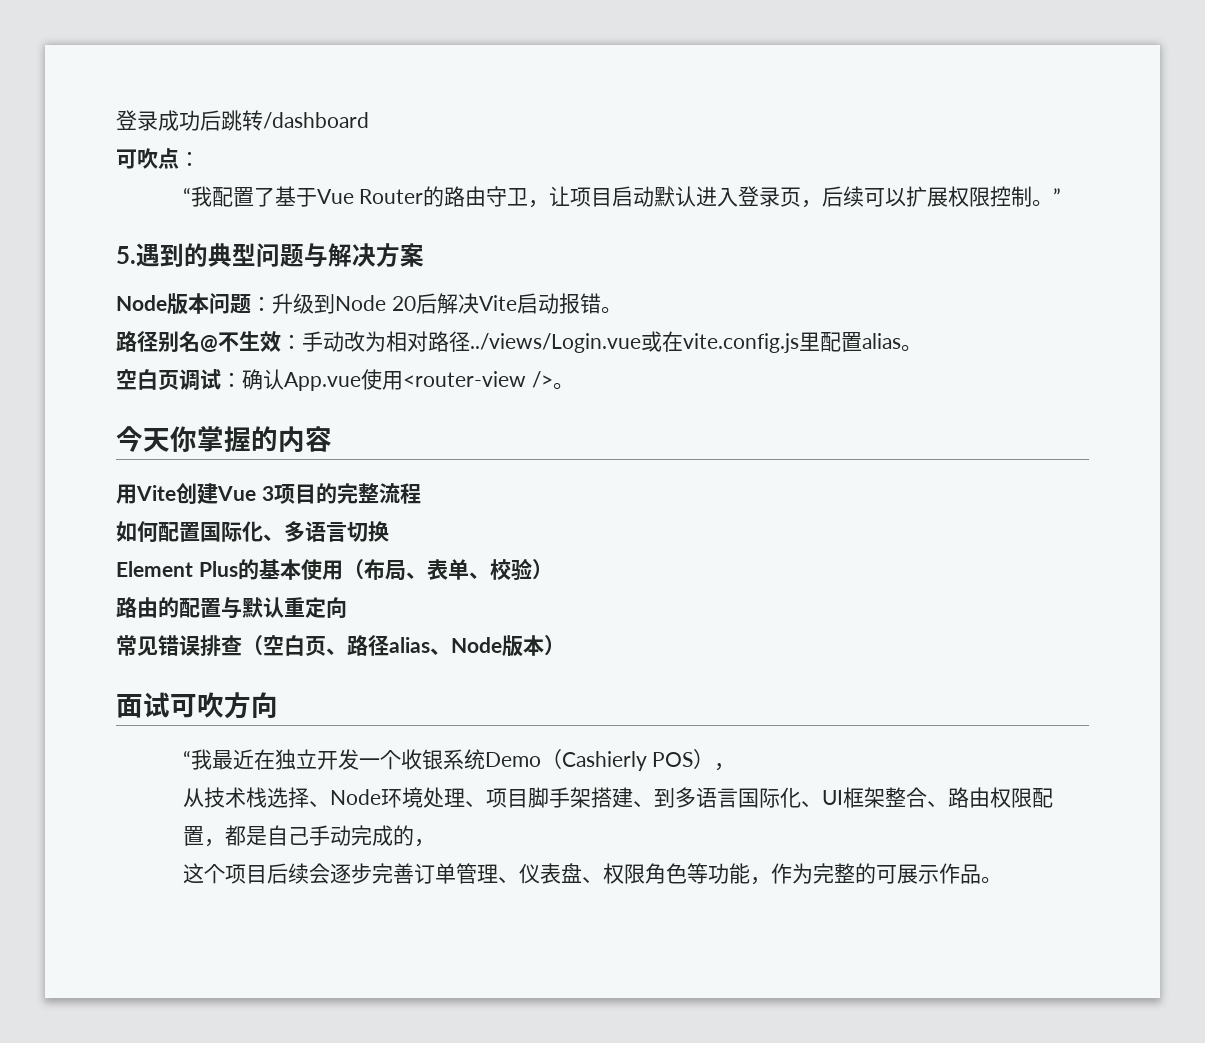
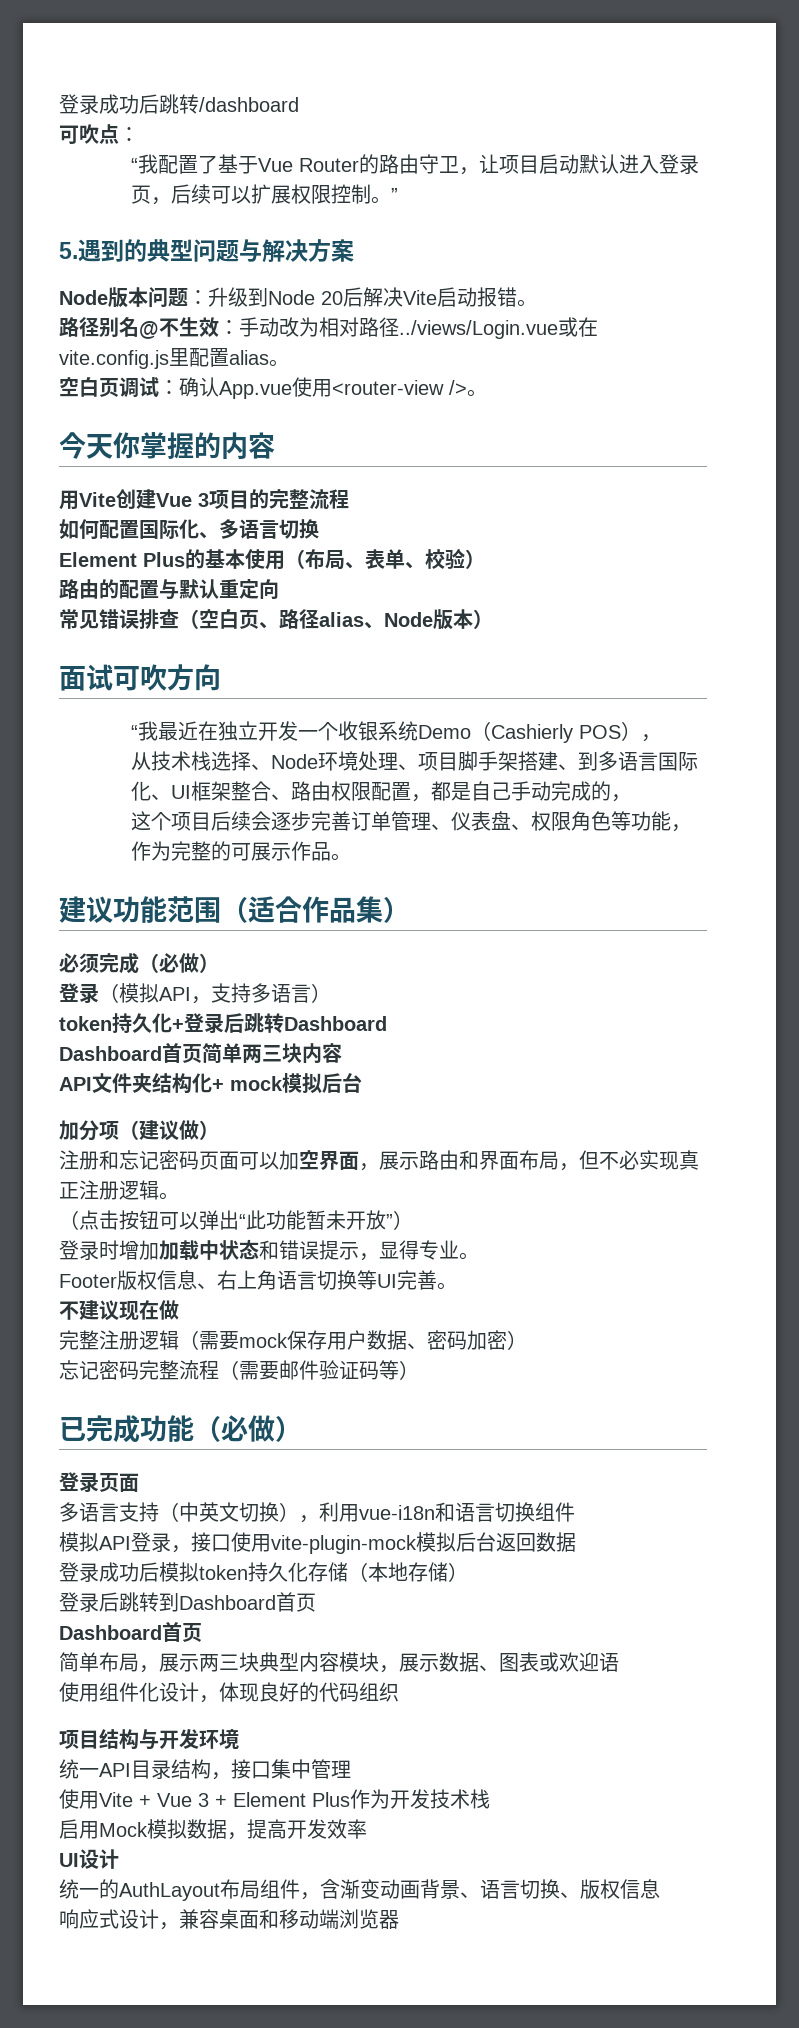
+ 建议功能范围（适合作品集）
+ 必须完成（必做）
+ 登录（模拟API，支持多语言）
+ token持久化+登录后跳转Dashboard
+ Dashboard首页简单两三块内容
+ API文件夹结构化+ mock模拟后台
+ 加分项（建议做）
+ 注册和忘记密码页面可以加空界面，展示路由和界面布局，但不必实现真正注册逻辑。
+ （点击按钮可以弹出“此功能暂未开放”）
+ 登录时增加加载中状态和错误提示，显得专业。
+ Footer版权信息、右上角语言切换等UI完善。
+ 不建议现在做
+ 完整注册逻辑（需要mock保存用户数据、密码加密）
+ 忘记密码完整流程（需要邮件验证码等）
+ 已完成功能（必做）
+ 登录页面
+ 多语言支持（中英文切换），利用vue-i18n和语言切换组件
+ 模拟API登录，接口使用vite-plugin-mock模拟后台返回数据
+ 登录成功后模拟token持久化存储（本地存储）
+ 登录后跳转到Dashboard首页
+ Dashboard首页
+ 简单布局，展示两三块典型内容模块，展示数据、图表或欢迎语
+ 使用组件化设计，体现良好的代码组织
+ 项目结构与开发环境
+ 统一API目录结构，接口集中管理
+ 使用Vite + Vue 3 + Element Plus作为开发技术栈
+ 启用Mock模拟数据，提高开发效率
+ UI设计
+ 统一的AuthLayout布局组件，含渐变动画背景、语言切换、版权信息
+ 响应式设计，兼容桌面和移动端浏览器

